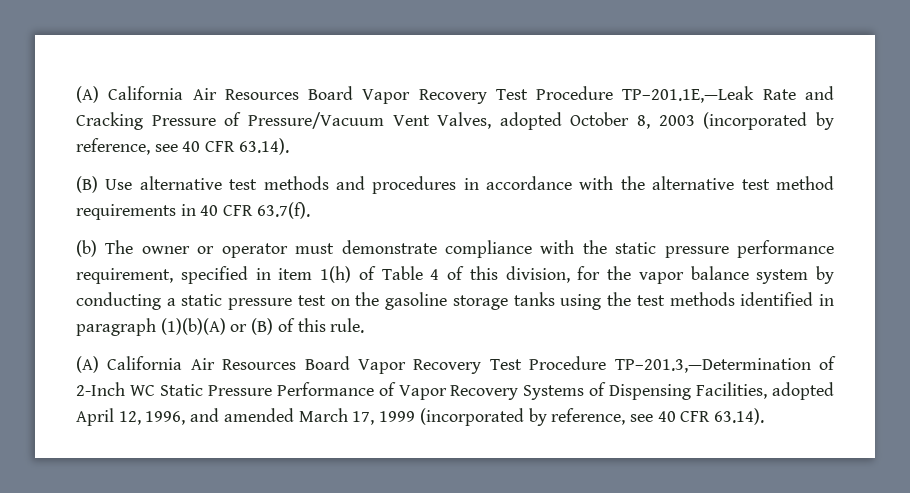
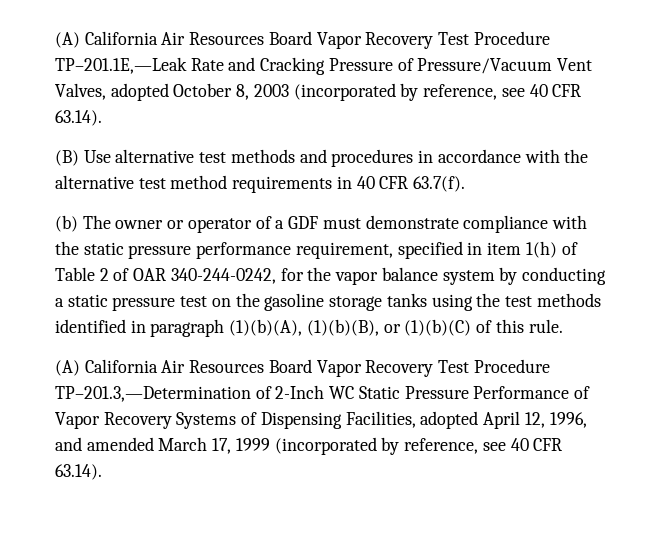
- (b) The owner or operator must demonstrate compliance with the static pressure performance requirement, specified in item 1(h) of Table 4 of this division, for the vapor balance system by conducting a static pressure test on the gasoline storage tanks using the test methods identified in paragraph (1)(b)(A) or (B) of this rule.
+ (b) The owner or operator of a GDF must demonstrate compliance with the static pressure performance requirement, specified in item 1(h) of Table 2 of OAR 340-244-0242, for the vapor balance system by conducting a static pressure test on the gasoline storage tanks using the test methods identified in paragraph (1)(b)(A), (1)(b)(B), or (1)(b)(C) of this rule.

